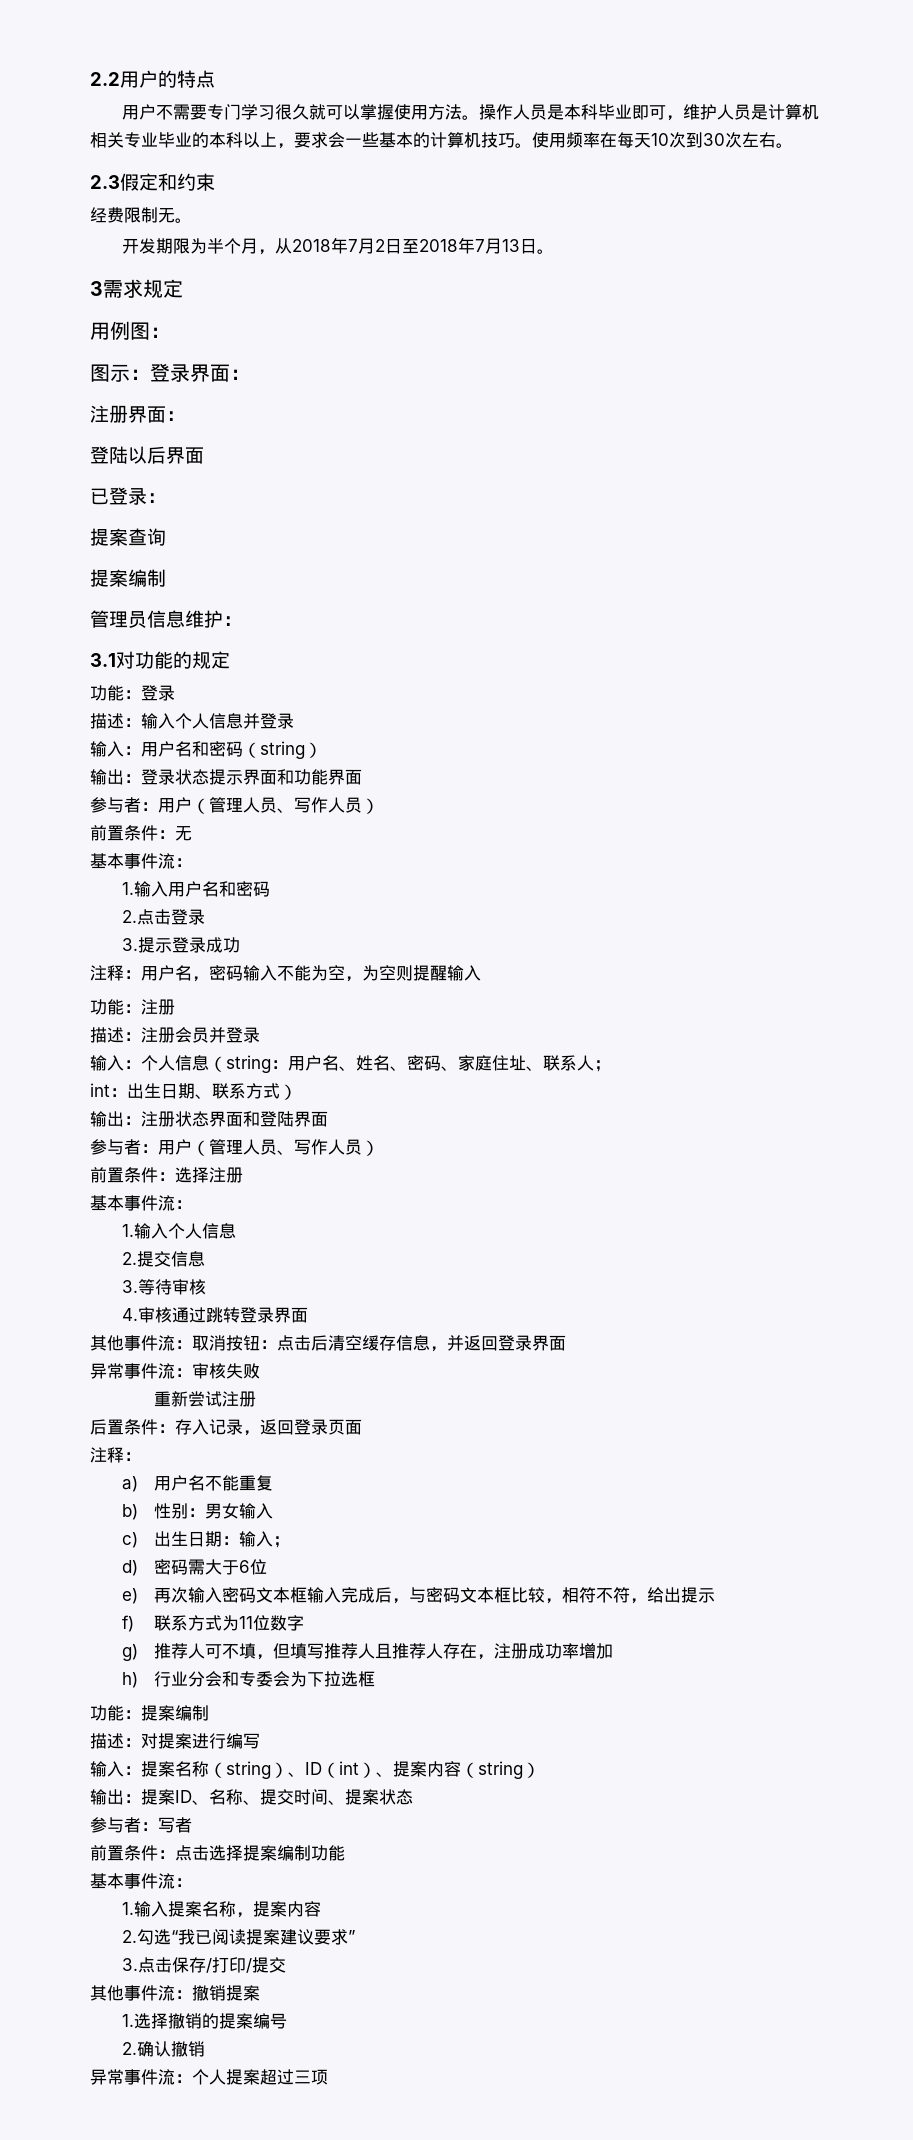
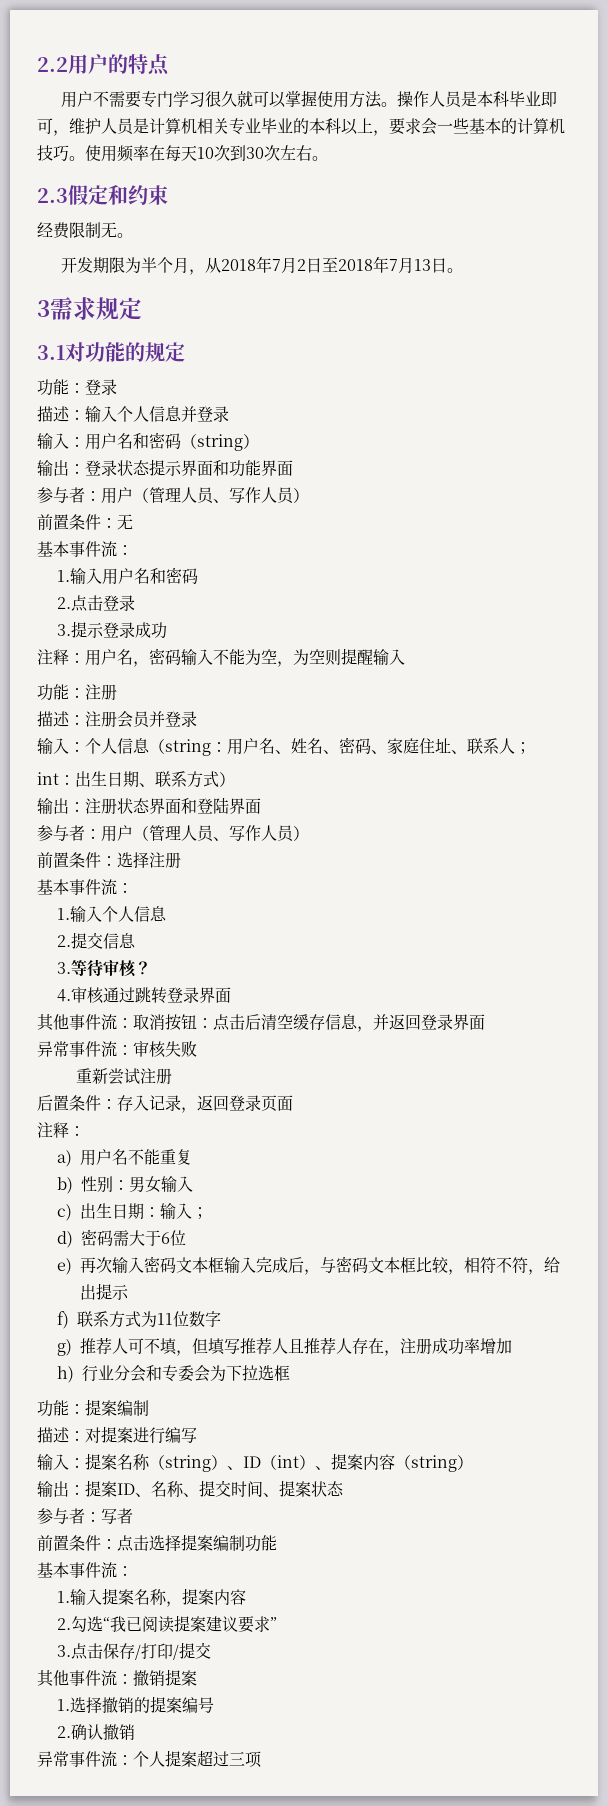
- 用例图：
- 图示：登录界面：
- 注册界面：
- 登陆以后界面
- 已登录：
- 提案查询
- 提案编制
- 管理员信息维护：
- 3.等待审核
+ 3.等待审核？

